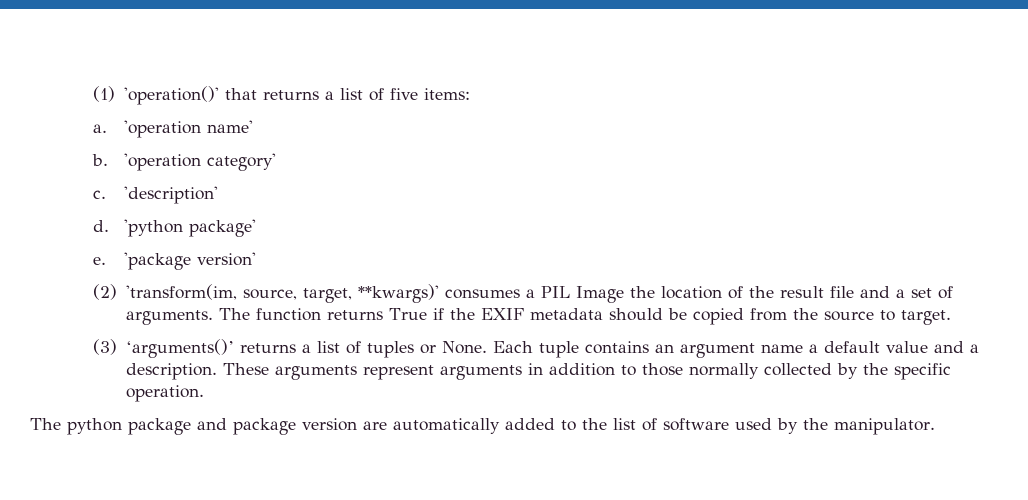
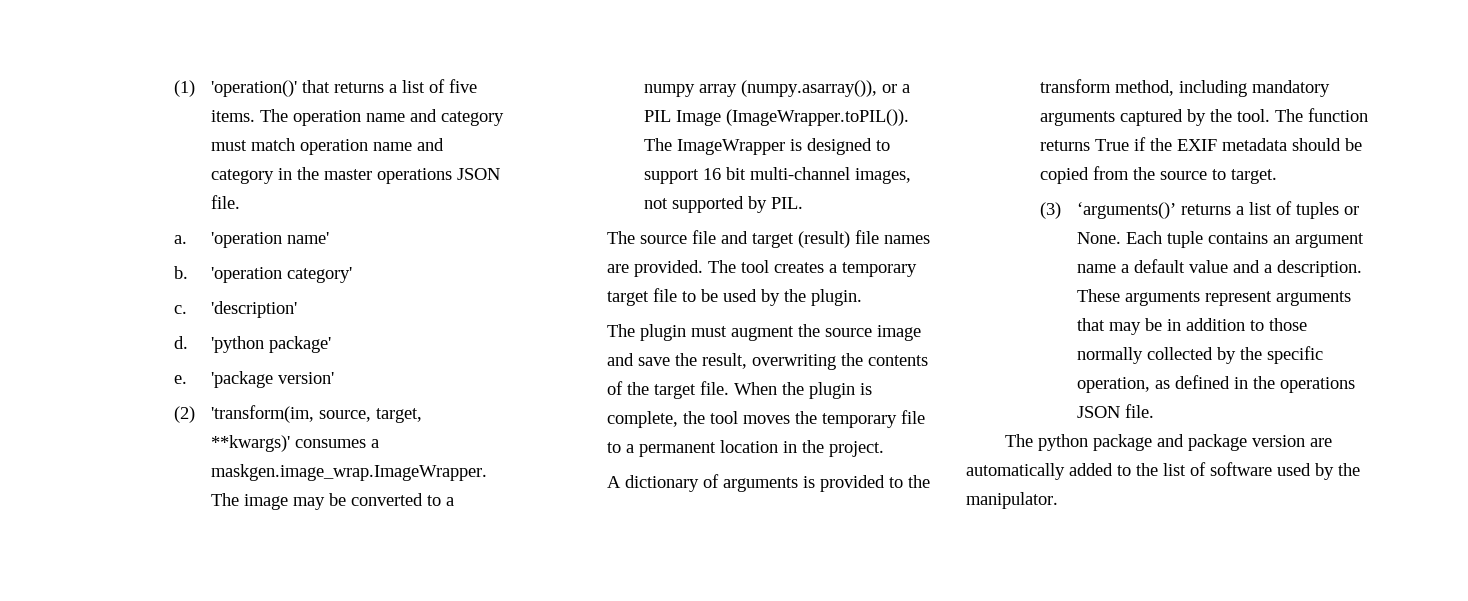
- (1) 'operation()' that returns a list of five items:
+ (1) 'operation()' that returns a list of five items. The operation name and category must match operation name and category in the master operations JSON file.
- (2) 'transform(im, source, target, **kwargs)' consumes a PIL Image the location of the result file and a set of arguments.
+ (2) 'transform(im, source, target, **kwargs)' consumes a maskgen.image_wrap.ImageWrapper. The image may be converted to a numpy array (numpy.asarray()), or a PIL Image (ImageWrapper.toPIL()). The ImageWrapper is designed to support 16 bit multi-channel images, not supported by PIL.
+ The source file and target (result) file names are provided. The tool creates a temporary target file to be used by the plugin.
+ The plugin must augment the source image and save the result, overwriting the contents of the target file. When the plugin is complete, the tool moves the temporary file to a permanent location in the project.
+ A dictionary of arguments is provided to the transform method, including mandatory arguments captured by the tool.
- These arguments represent arguments in addition to those normally collected by the specific operation.
+ These arguments represent arguments that may be in addition to those normally collected by the specific operation, as defined in the operations JSON file.

